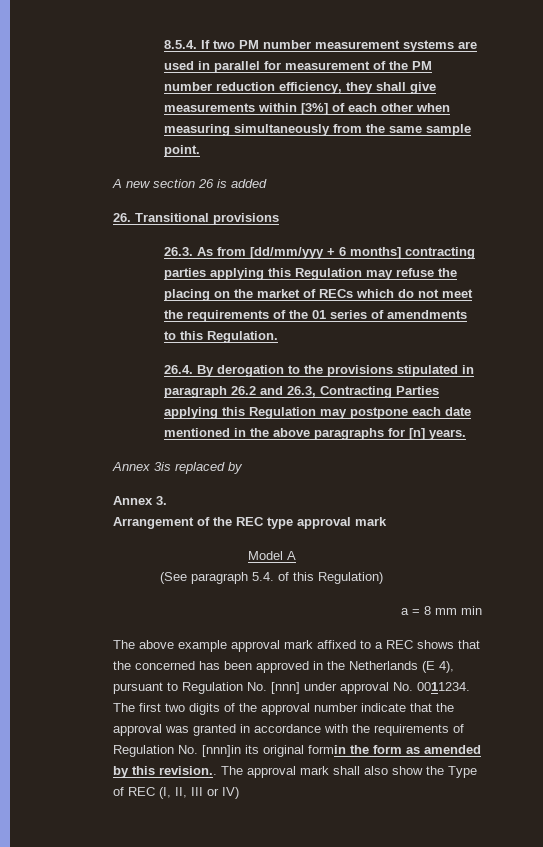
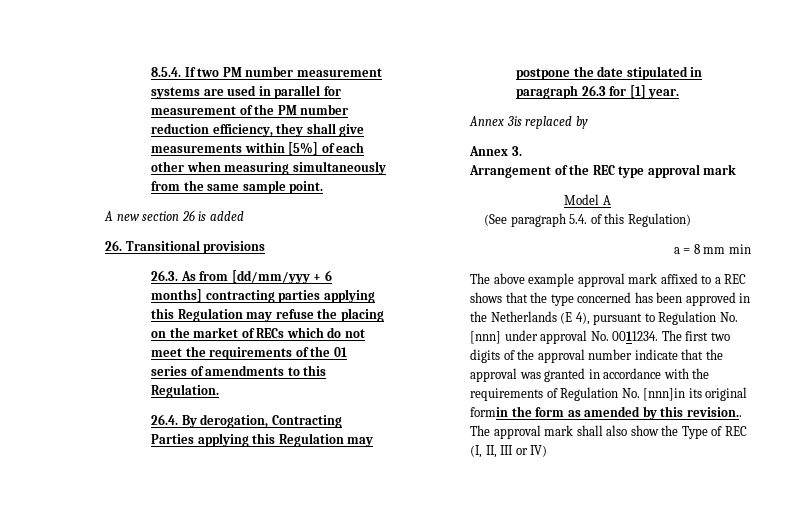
- 8.5.4. If two PM number measurement systems are used in parallel for measurement of the PM number reduction efficiency, they shall give measurements within [3%] of each other when measuring simultaneously from the same sample point.
+ 8.5.4. If two PM number measurement systems are used in parallel for measurement of the PM number reduction efficiency, they shall give measurements within [5%] of each other when measuring simultaneously from the same sample point.
- 26.4. By derogation to the provisions stipulated in paragraph 26.2 and 26.3, Contracting Parties applying this Regulation may postpone each date mentioned in the above paragraphs for [n] years.
+ 26.4. By derogation, Contracting Parties applying this Regulation may postpone the date stipulated in paragraph 26.3 for [1] year.
- The above example approval mark affixed to a REC shows that the concerned has been approved in the Netherlands (E 4), pursuant to Regulation No. [nnn] under approval No. 0011234.
+ The above example approval mark affixed to a REC shows that the type concerned has been approved in the Netherlands (E 4), pursuant to Regulation No. [nnn] under approval No. 0011234.

